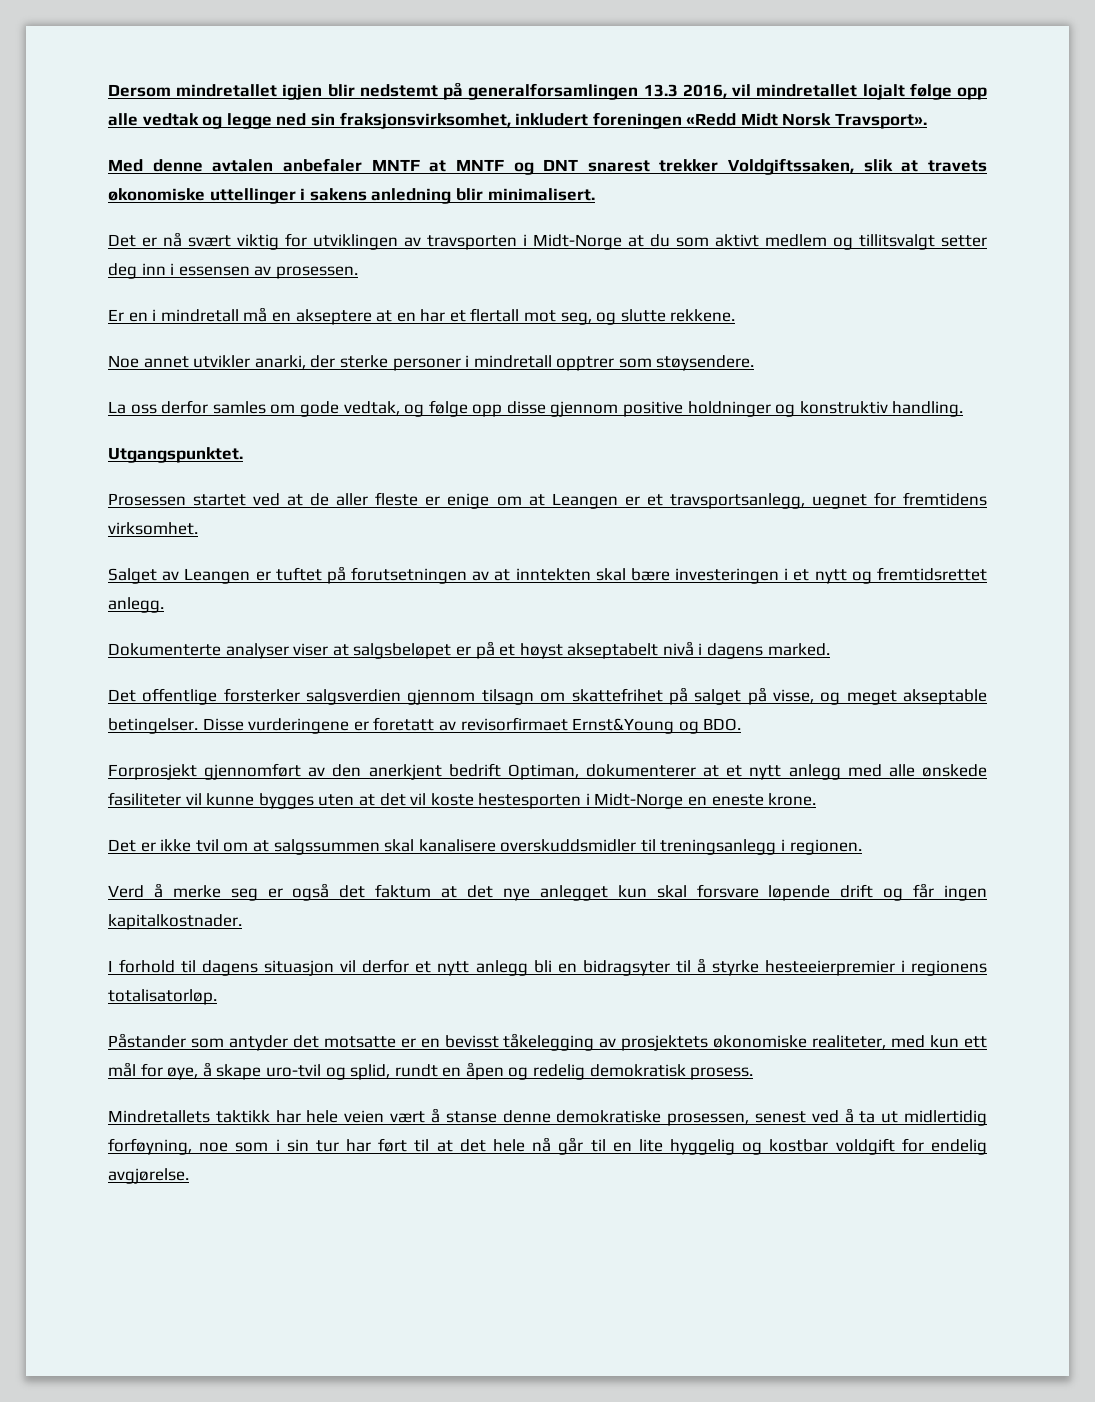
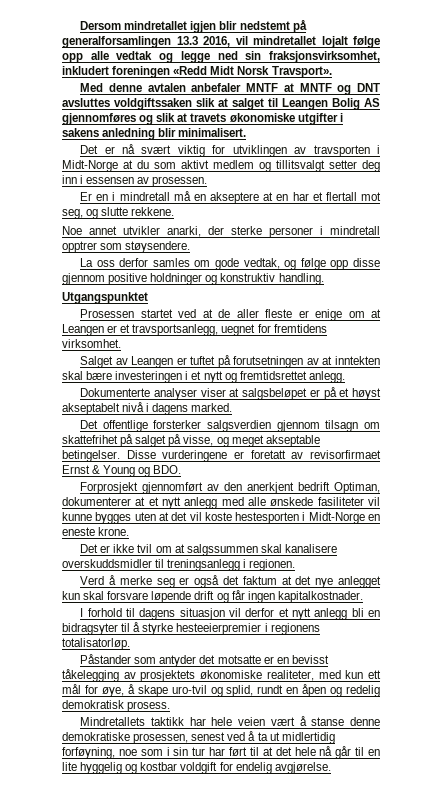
- Med denne avtalen anbefaler MNTF at MNTF og DNT snarest trekker Voldgiftssaken, slik at travets økonomiske uttellinger i sakens anledning blir minimalisert.
+ Med denne avtalen anbefaler MNTF at MNTF og DNT avsluttes voldgiftssaken slik at salget til Leangen Bolig AS gjennomføres og slik at travets økonomiske utgifter i sakens anledning blir minimalisert.
- Utgangspunktet.
+ Utgangspunktet
- Disse vurderingene er foretatt av revisorfirmaet Ernst&Young og BDO.
+ Disse vurderingene er foretatt av revisorfirmaet Ernst & Young og BDO.

